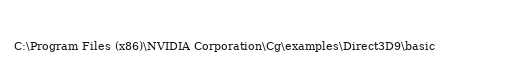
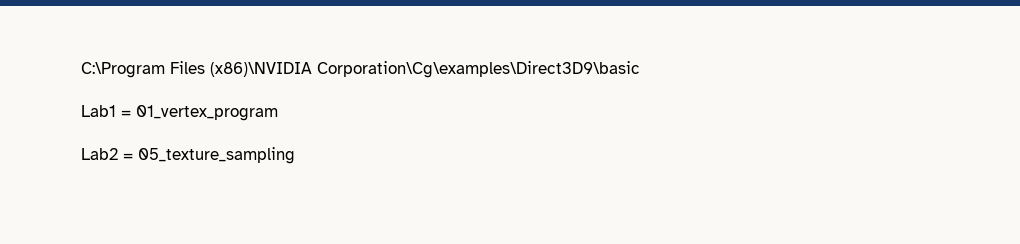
+ Lab1 = 01_vertex_program
+ Lab2 = 05_texture_sampling

